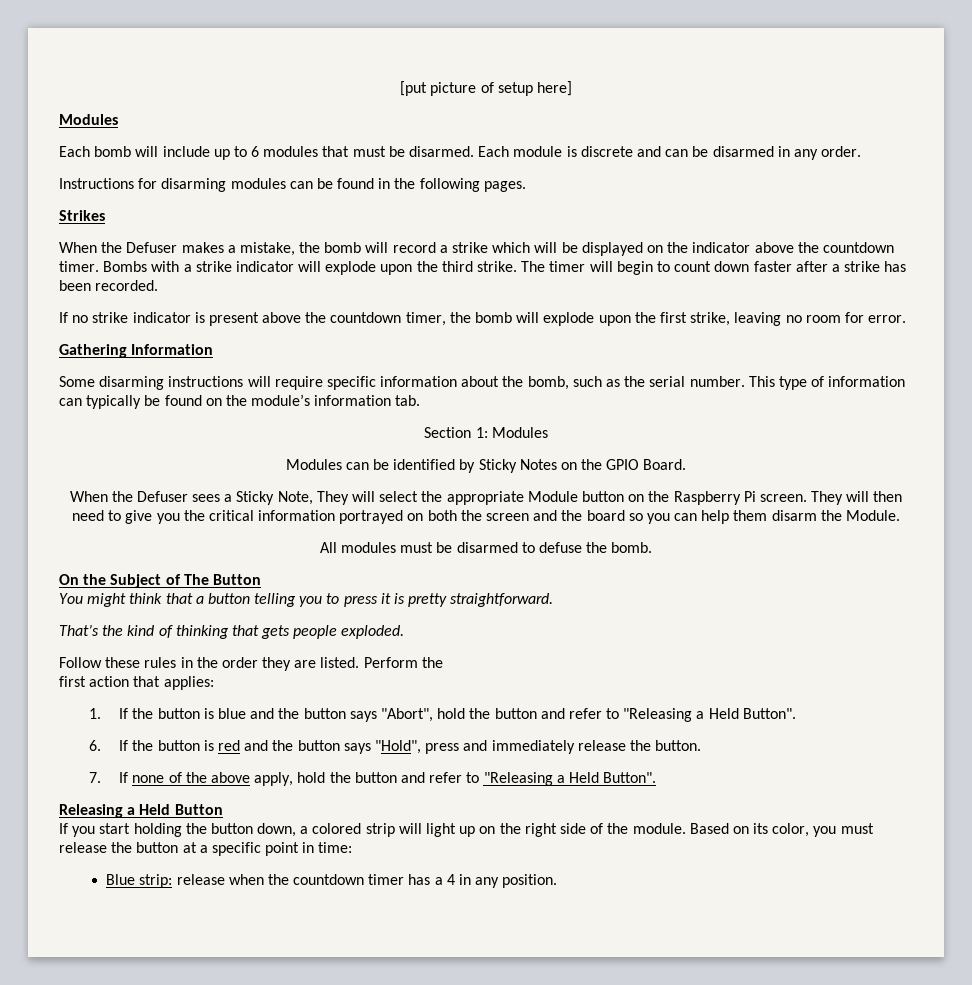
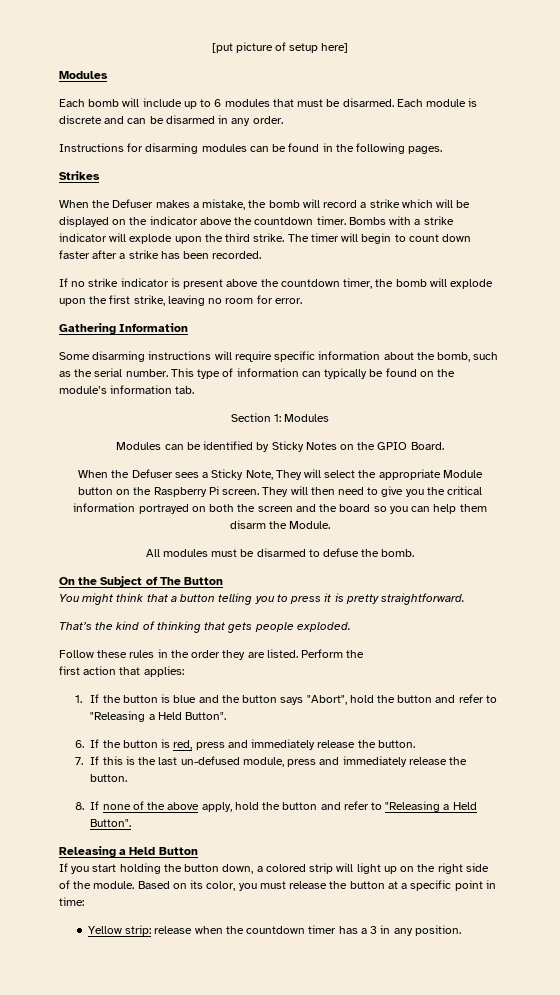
- 6. If the button is red and the button says "Hold", press and immediately release the button.
- 7. If none of the above apply, hold the button and refer to "Releasing a Held Button".
+ 6. If the button is red, press and immediately release the button.
+ 7. If this is the last un-defused module, press and immediately release the button.
+ 8. If none of the above apply, hold the button and refer to "Releasing a Held Button".
- Blue strip: release when the countdown timer has a 4 in any position.
+ Yellow strip: release when the countdown timer has a 3 in any position.

